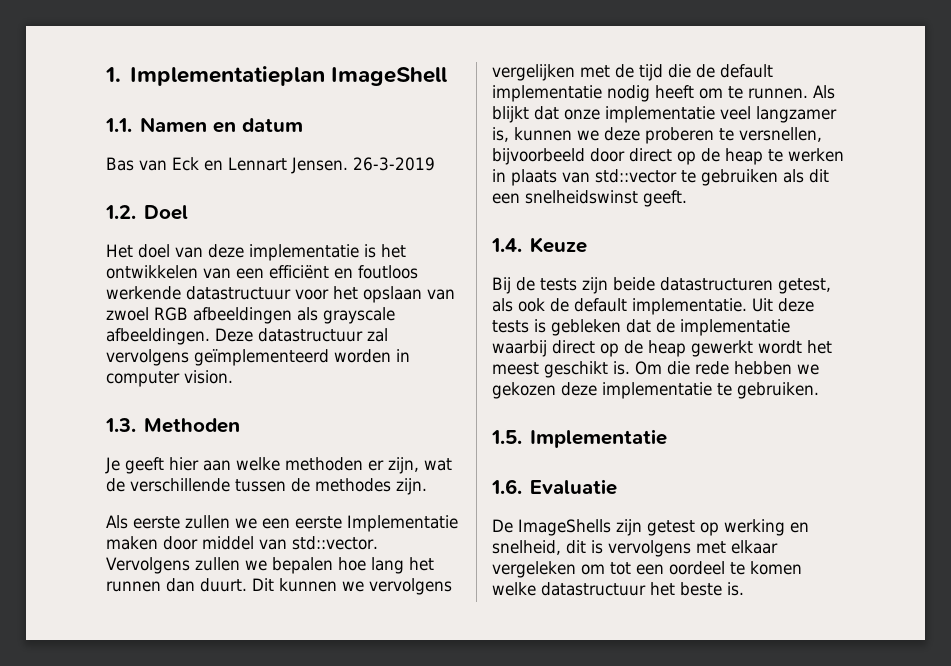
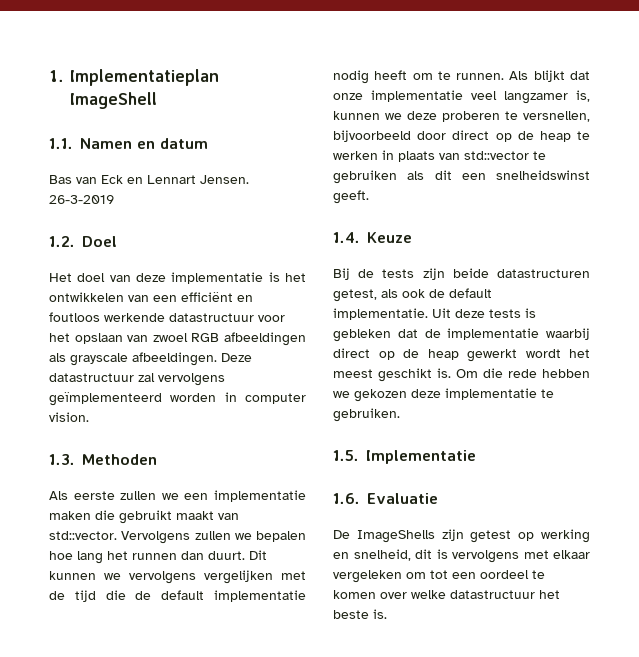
- Je geeft hier aan welke methoden er zijn, wat de verschillende tussen de methodes zijn.
- Als eerste zullen we een eerste Implementatie maken door middel van std::vector.
+ Als eerste zullen we een implementatie maken die gebruikt maakt van std::vector.
- De ImageShells zijn getest op werking en snelheid, dit is vervolgens met elkaar vergeleken om tot een oordeel te komen welke datastructuur het beste is.
+ De ImageShells zijn getest op werking en snelheid, dit is vervolgens met elkaar vergeleken om tot een oordeel te komen over welke datastructuur het beste is.

